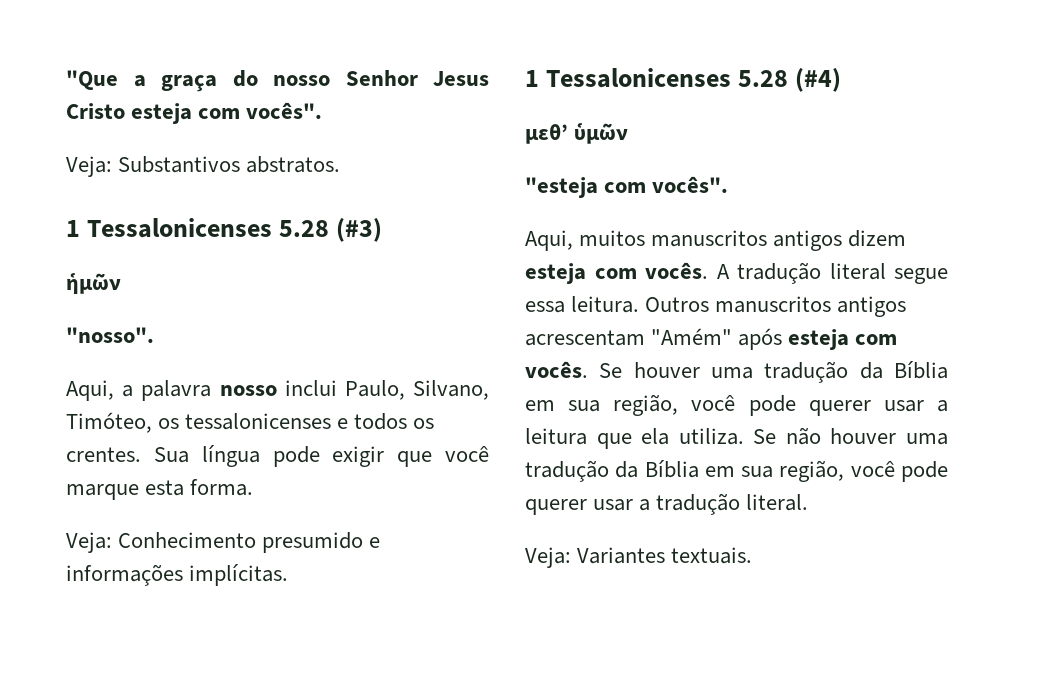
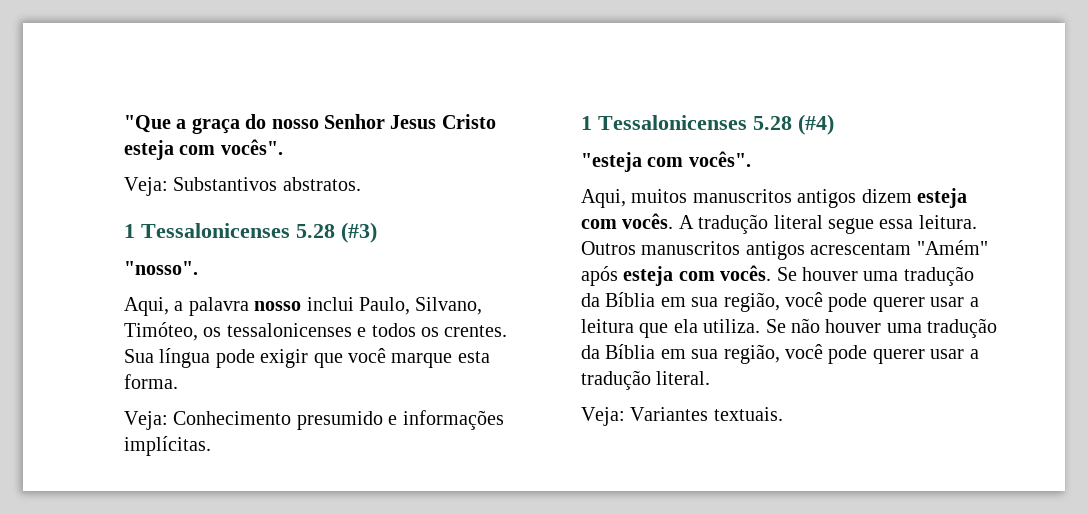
- ἡμῶν
- μεθ’ ὑμῶν

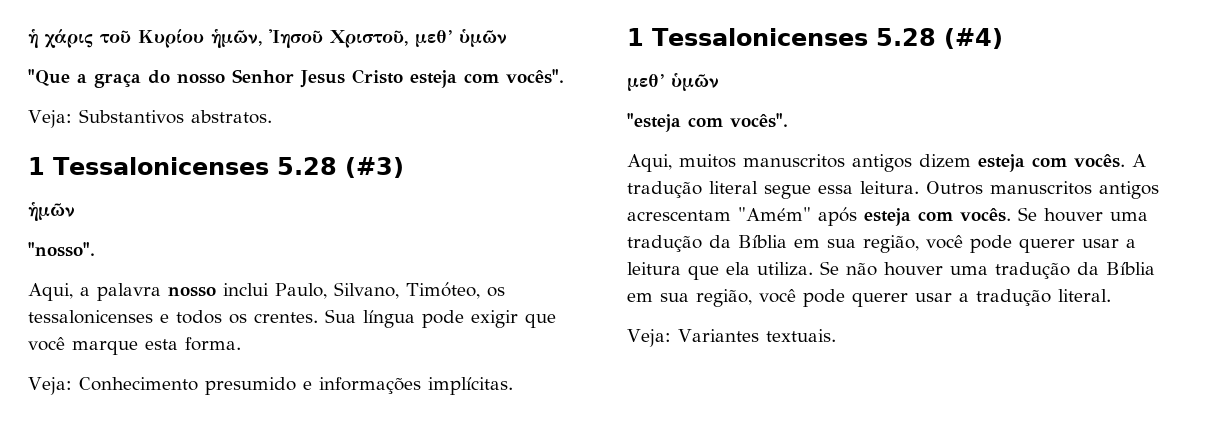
+ ἡ χάρις τοῦ Κυρίου ἡμῶν, Ἰησοῦ Χριστοῦ, μεθ’ ὑμῶν
+ ἡμῶν
  1 Tessalonicenses 5.28 (#4)
+ μεθ’ ὑμῶν

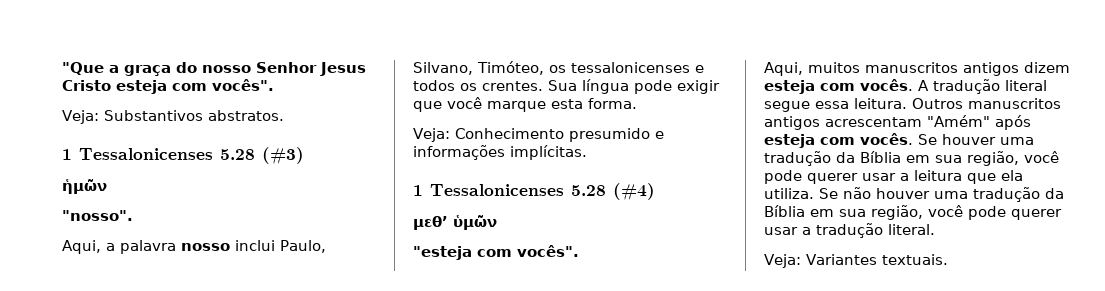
- ἡ χάρις τοῦ Κυρίου ἡμῶν, Ἰησοῦ Χριστοῦ, μεθ’ ὑμῶν

